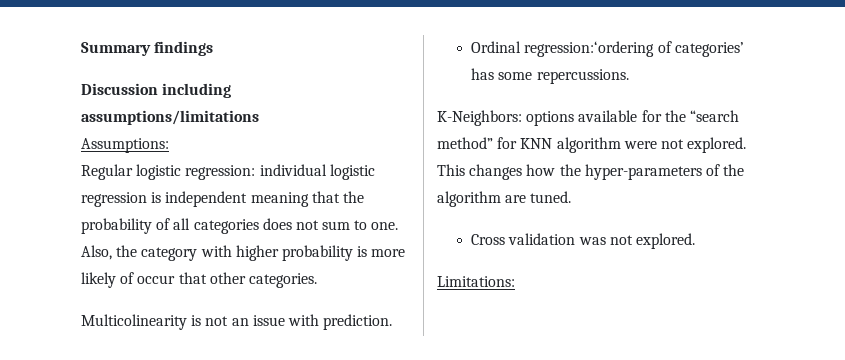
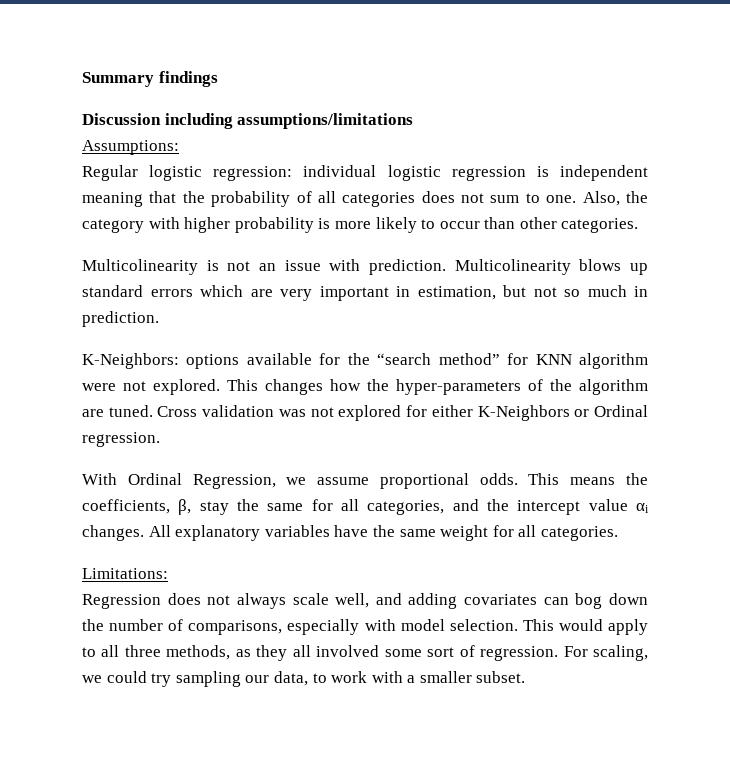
- Also, the category with higher probability is more likely of occur that other categories.
+ Also, the category with higher probability is more likely to occur than other categories.
- Multicolinearity is not an issue with prediction.
- Ordinal regression:‘ordering of categories’ has some repercussions.
+ Multicolinearity is not an issue with prediction. Multicolinearity blows up standard errors which are very important in estimation, but not so much in prediction.
- This changes how the hyper-parameters of the algorithm are tuned.
- Cross validation was not explored.
+ This changes how the hyper-parameters of the algorithm are tuned. Cross validation was not explored for either K-Neighbors or Ordinal regression.
+ With Ordinal Regression, we assume proportional odds. This means the coefficients, β, stay the same for all categories, and the intercept value αi changes. All explanatory variables have the same weight for all categories.
  Limitations:
+ Regression does not always scale well, and adding covariates can bog down the number of comparisons, especially with model selection. This would apply to all three methods, as they all involved some sort of regression. For scaling, we could try sampling our data, to work with a smaller subset.

